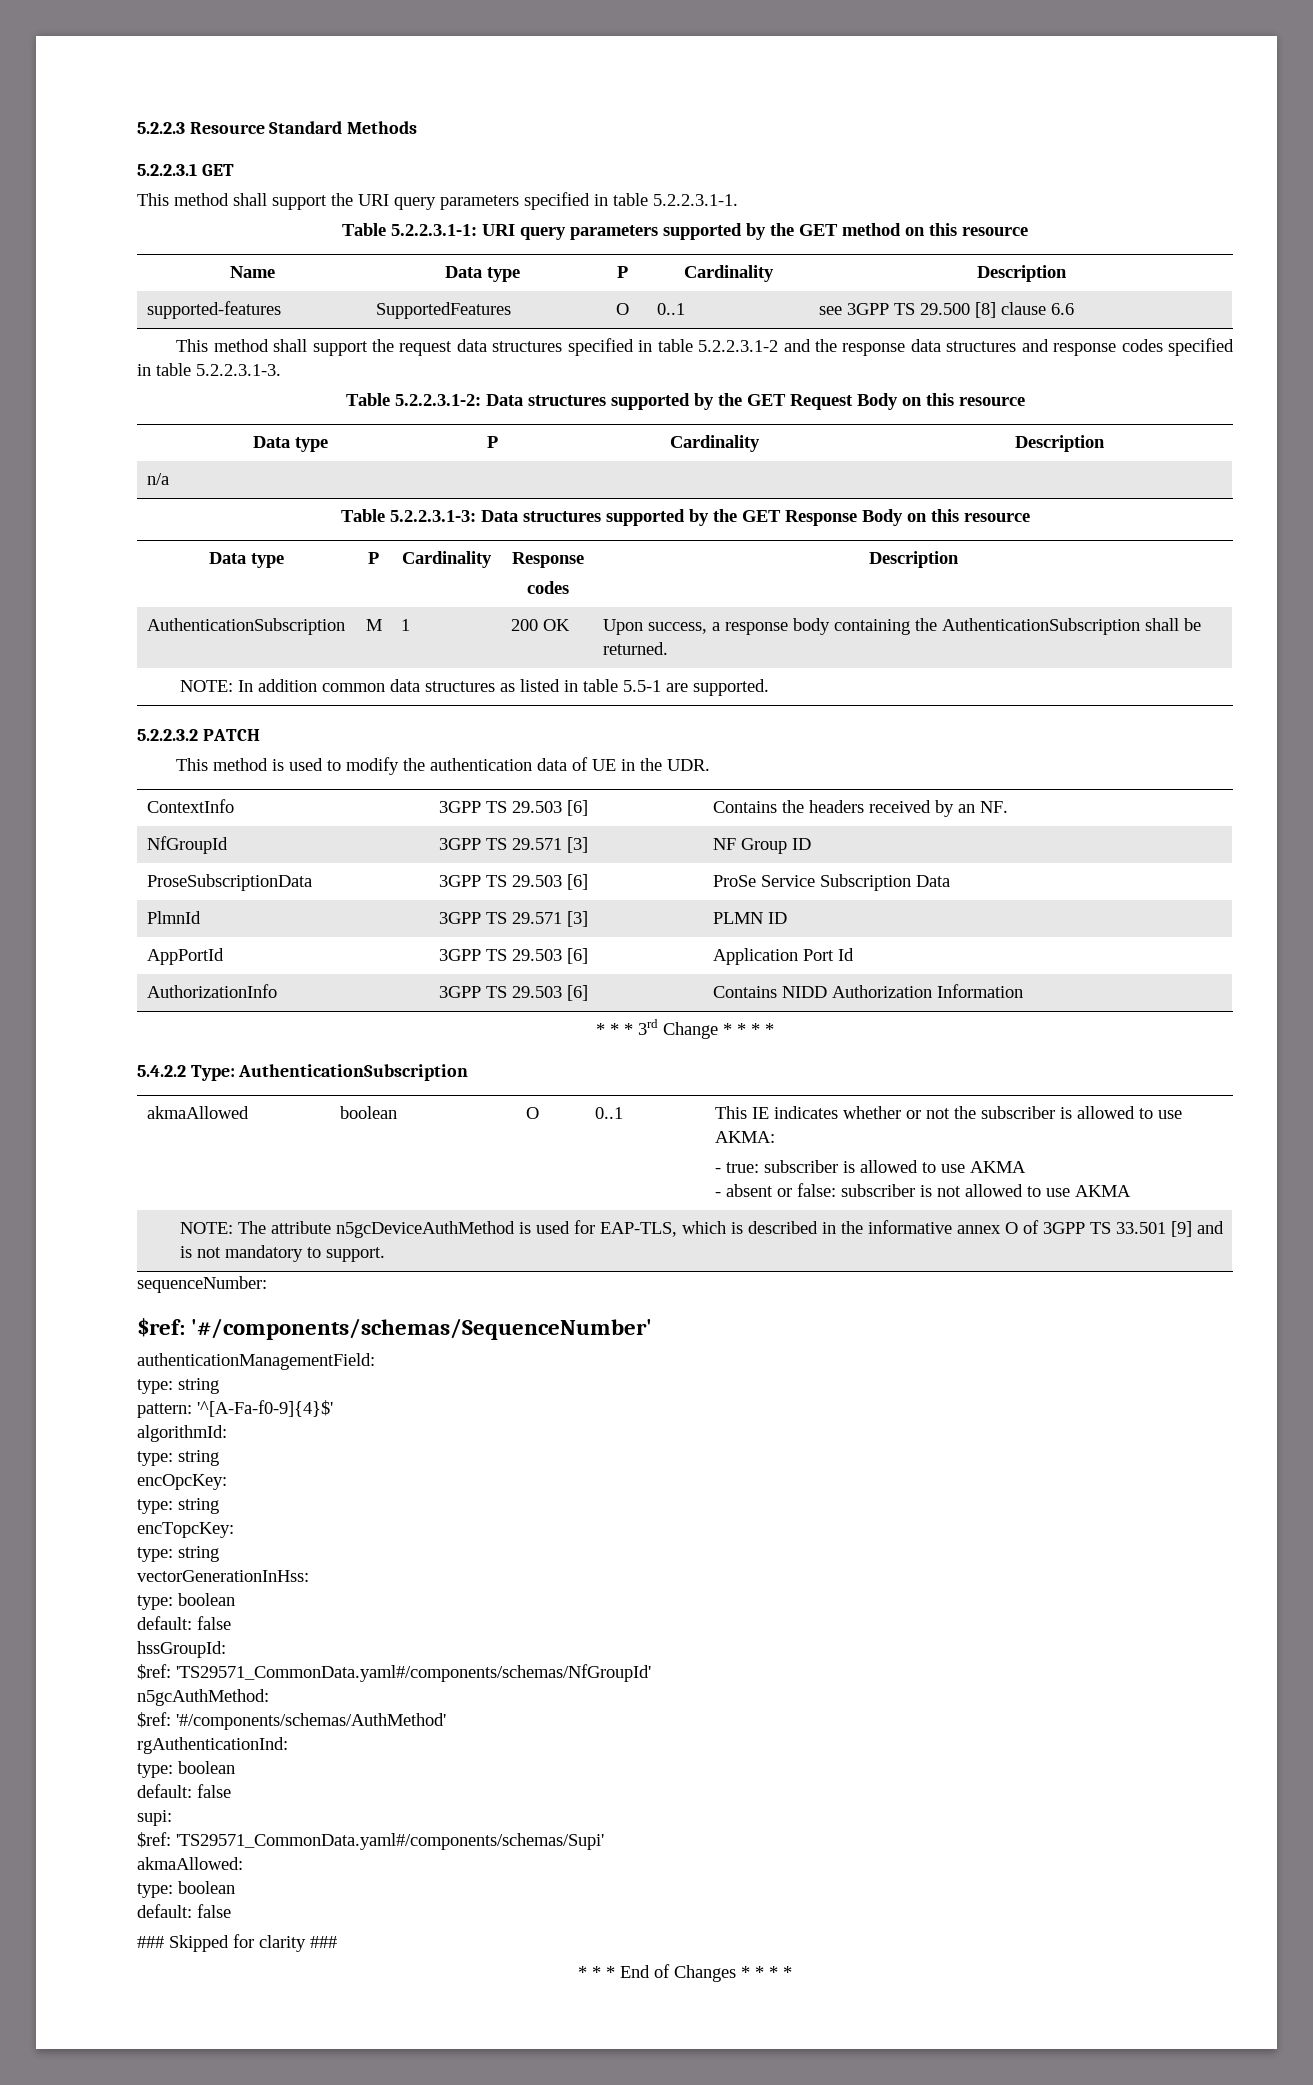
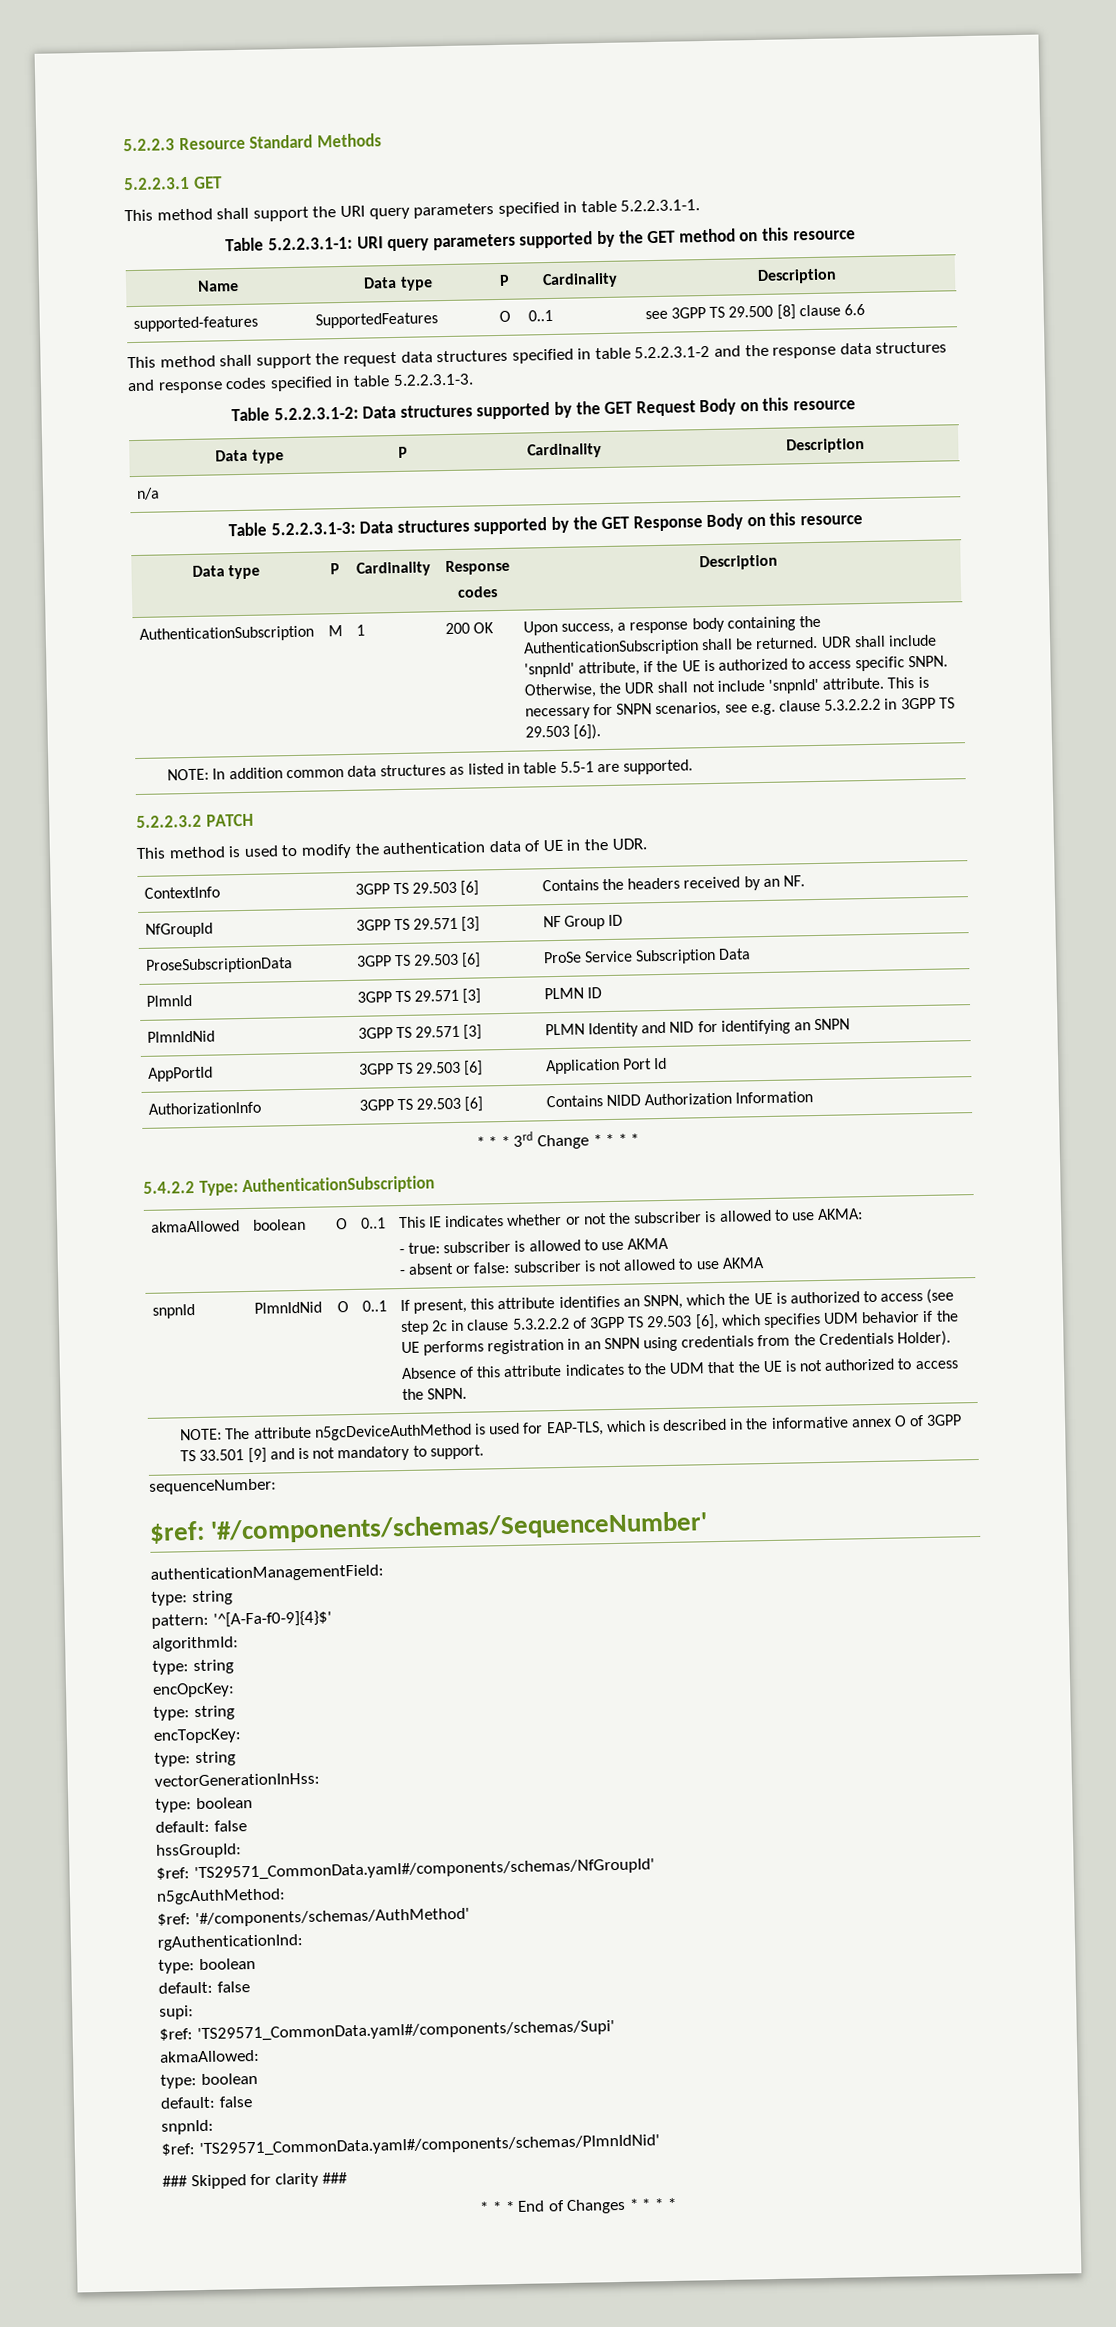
+ UDR shall include 'snpnId' attribute, if the UE is authorized to access specific SNPN. Otherwise, the UDR shall not include 'snpnId' attribute. This is necessary for SNPN scenarios, see e.g. clause 5.3.2.2.2 in 3GPP TS 29.503 [6]).
+ PlmnIdNid | 3GPP TS 29.571 [3] | PLMN Identity and NID for identifying an SNPN
+ snpnId | PlmnIdNid | O | 0..1 | If present, this attribute identifies an SNPN, which the UE is authorized to access (see step 2c in clause 5.3.2.2.2 of 3GPP TS 29.503 [6], which specifies UDM behavior if the UE performs registration in an SNPN using credentials from the Credentials Holder).
+ Absence of this attribute indicates to the UDM that the UE is not authorized to access the SNPN.
+ snpnId:
+ $ref: 'TS29571_CommonData.yaml#/components/schemas/PlmnIdNid'

